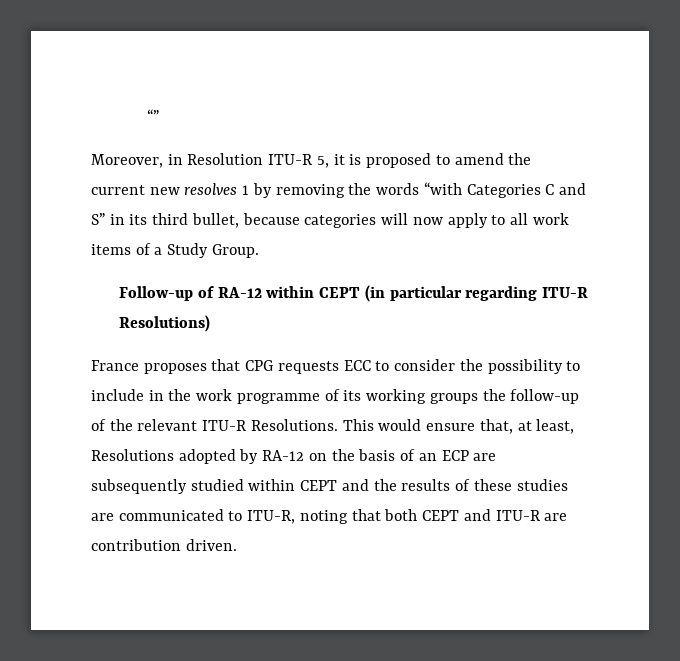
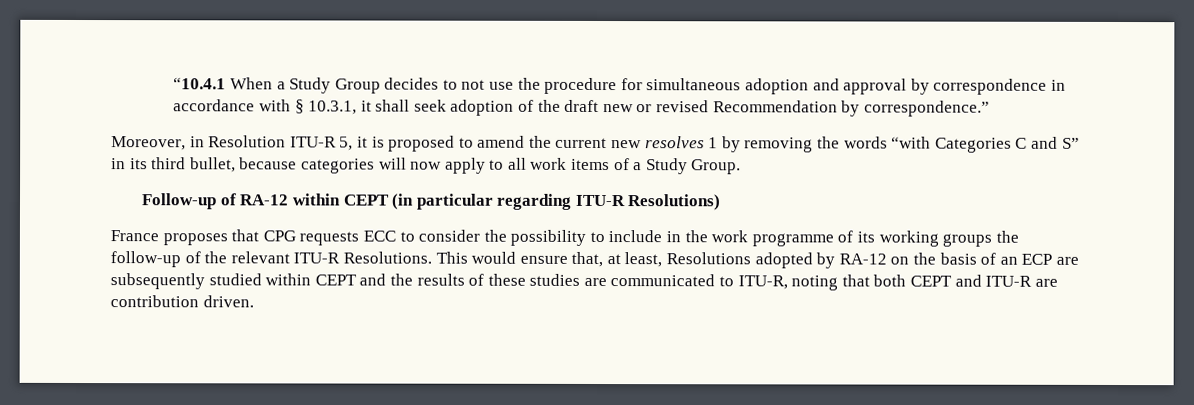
- “”
+ “10.4.1 When a Study Group decides to not use the procedure for simultaneous adoption and approval by correspondence in accordance with § 10.3.1, it shall seek adoption of the draft new or revised Recommendation by correspondence.”

